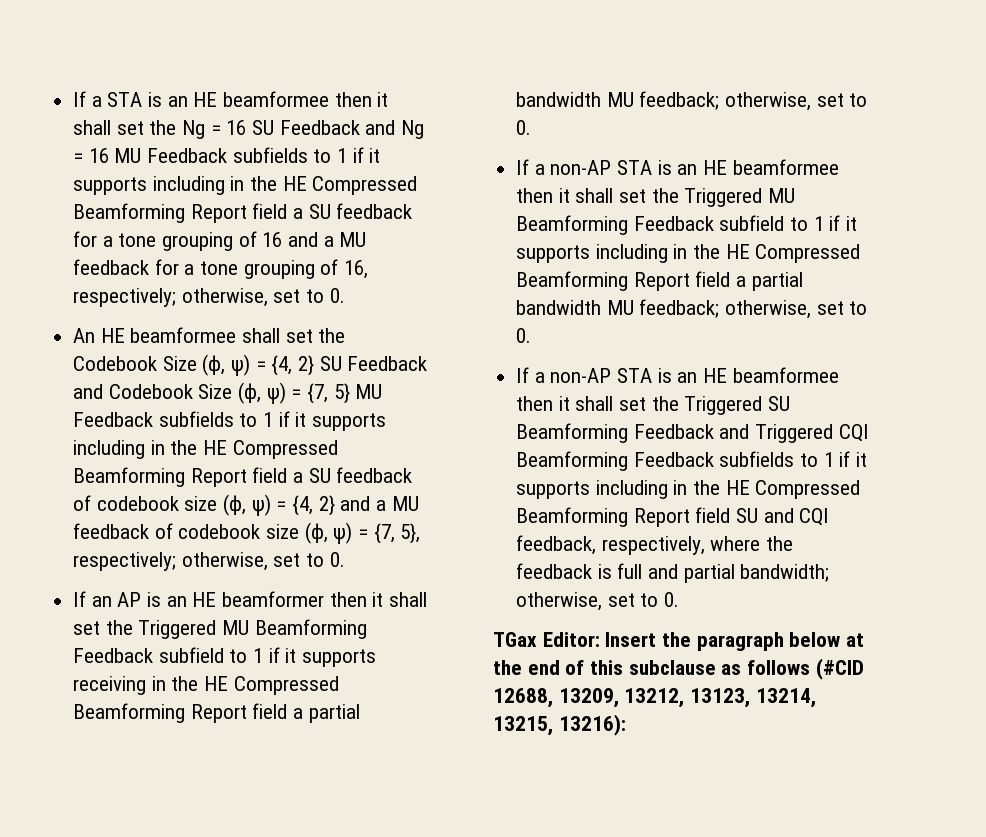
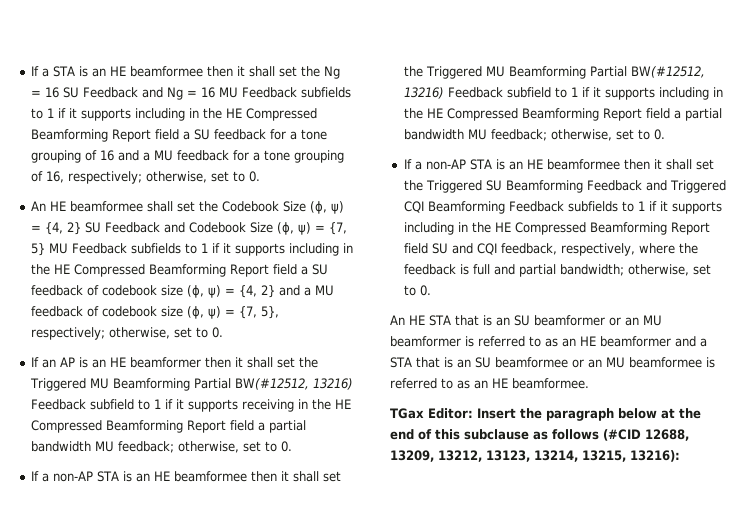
- If an AP is an HE beamformer then it shall set the Triggered MU Beamforming Feedback subfield to 1 if it supports receiving in the HE Compressed Beamforming Report field a partial bandwidth MU feedback; otherwise, set to 0.
+ If an AP is an HE beamformer then it shall set the Triggered MU Beamforming Partial BW(#12512, 13216) Feedback subfield to 1 if it supports receiving in the HE Compressed Beamforming Report field a partial bandwidth MU feedback; otherwise, set to 0.
- If a non-AP STA is an HE beamformee then it shall set the Triggered MU Beamforming Feedback subfield to 1 if it supports including in the HE Compressed Beamforming Report field a partial bandwidth MU feedback; otherwise, set to 0.
+ If a non-AP STA is an HE beamformee then it shall set the Triggered MU Beamforming Partial BW(#12512, 13216) Feedback subfield to 1 if it supports including in the HE Compressed Beamforming Report field a partial bandwidth MU feedback; otherwise, set to 0.
+ An HE STA that is an SU beamformer or an MU beamformer is referred to as an HE beamformer and a STA that is an SU beamformee or an MU beamformee is referred to as an HE beamformee.

